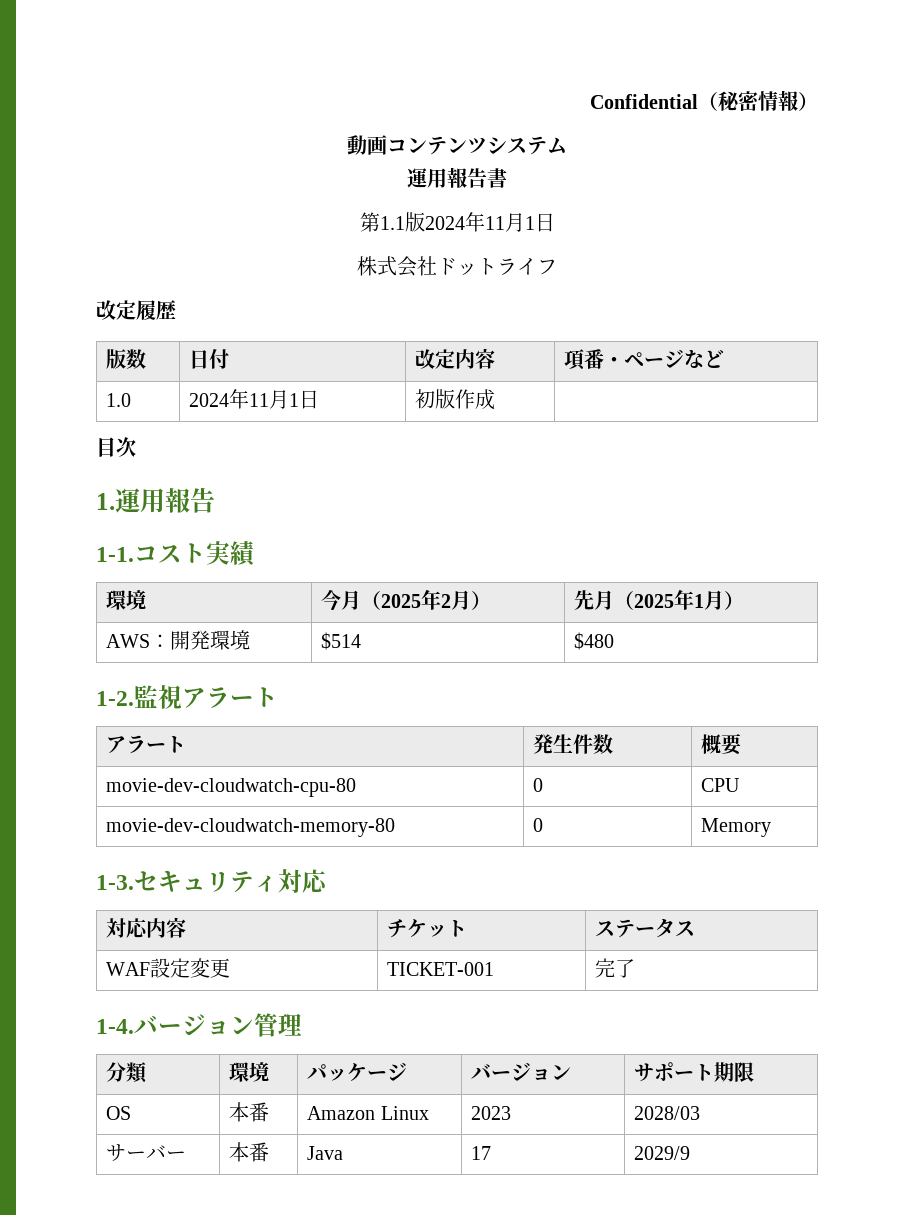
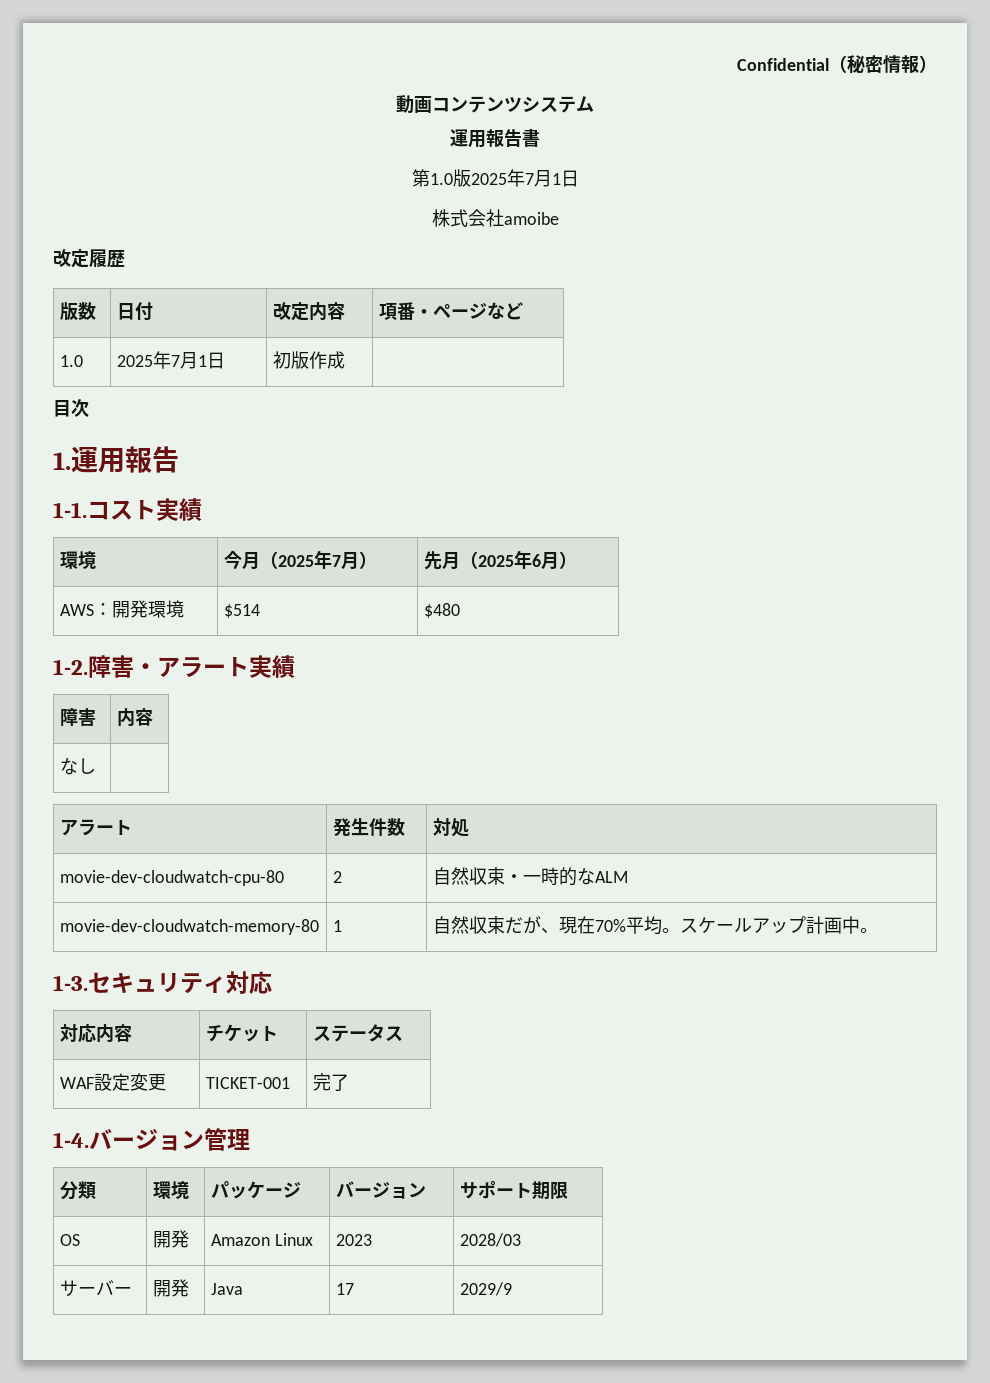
- 第1.1版2024年11月1日
+ 第1.0版2025年7月1日
- 株式会社ドットライフ
+ 株式会社amoibe
- 1.0 | 2024年11月1日 | 初版作成 |
+ 1.0 | 2025年7月1日 | 初版作成 |
- 環境 | 今月（2025年2月） | 先月（2025年1月）
+ 環境 | 今月（2025年7月） | 先月（2025年6月）
- 監視アラート
+ 障害・アラート実績
+ 障害 | 内容
+ なし |
- アラート | 発生件数 | 概要
+ アラート | 発生件数 | 対処
- movie-dev-cloudwatch-cpu-80 | 0 | CPU
- movie-dev-cloudwatch-memory-80 | 0 | Memory
+ movie-dev-cloudwatch-cpu-80 | 2 | 自然収束・一時的なALM
+ movie-dev-cloudwatch-memory-80 | 1 | 自然収束だが、現在70%平均。スケールアップ計画中。
- OS | 本番 | Amazon Linux | 2023 | 2028/03
+ OS | 開発 | Amazon Linux | 2023 | 2028/03
- サーバー | 本番 | Java | 17 | 2029/9
+ サーバー | 開発 | Java | 17 | 2029/9

